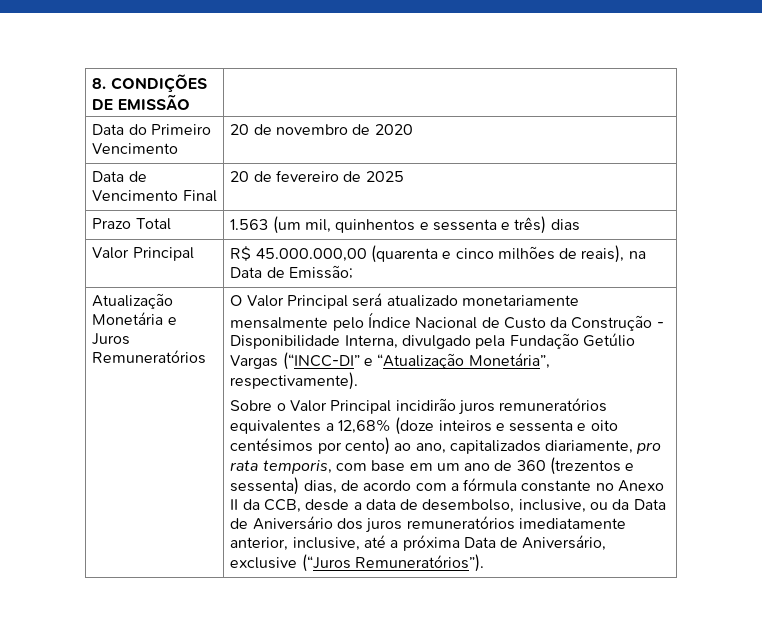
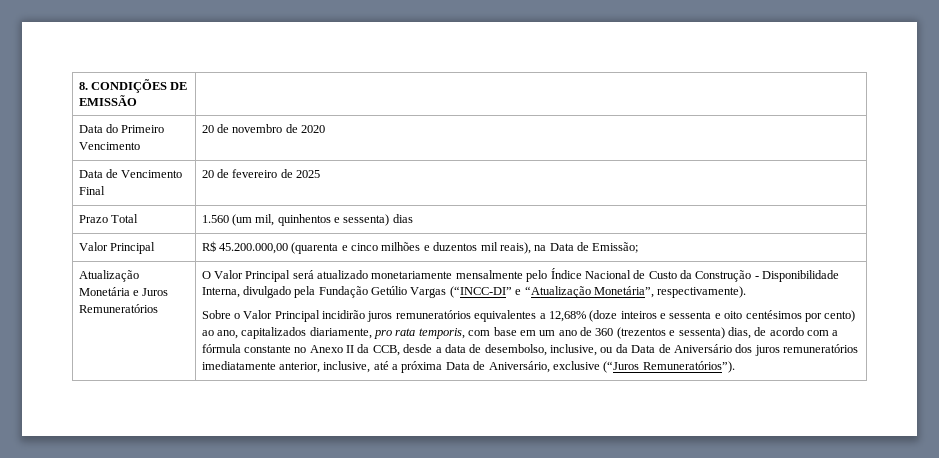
- Prazo Total | 1.563 (um mil, quinhentos e sessenta e três) dias
+ Prazo Total | 1.560 (um mil, quinhentos e sessenta) dias
- Valor Principal | R$ 45.000.000,00 (quarenta e cinco milhões de reais), na Data de Emissão;
+ Valor Principal | R$ 45.200.000,00 (quarenta e cinco milhões e duzentos mil reais), na Data de Emissão;

